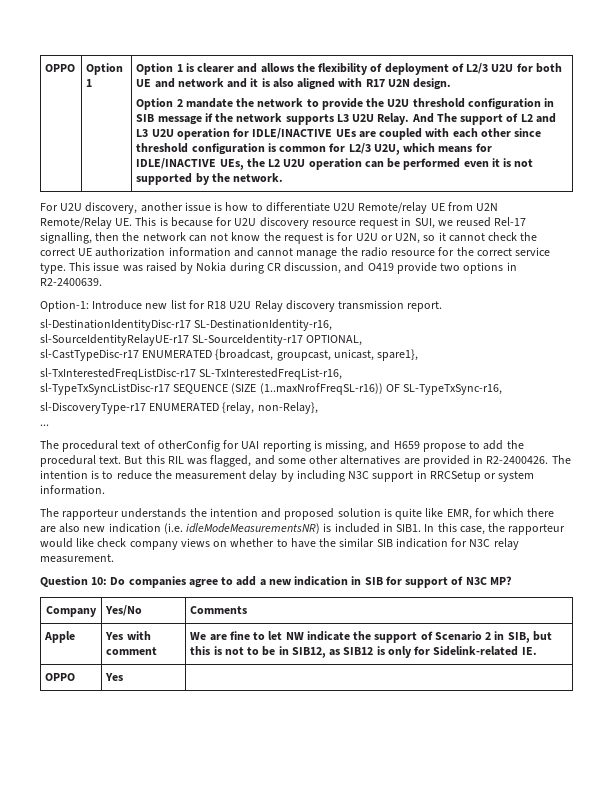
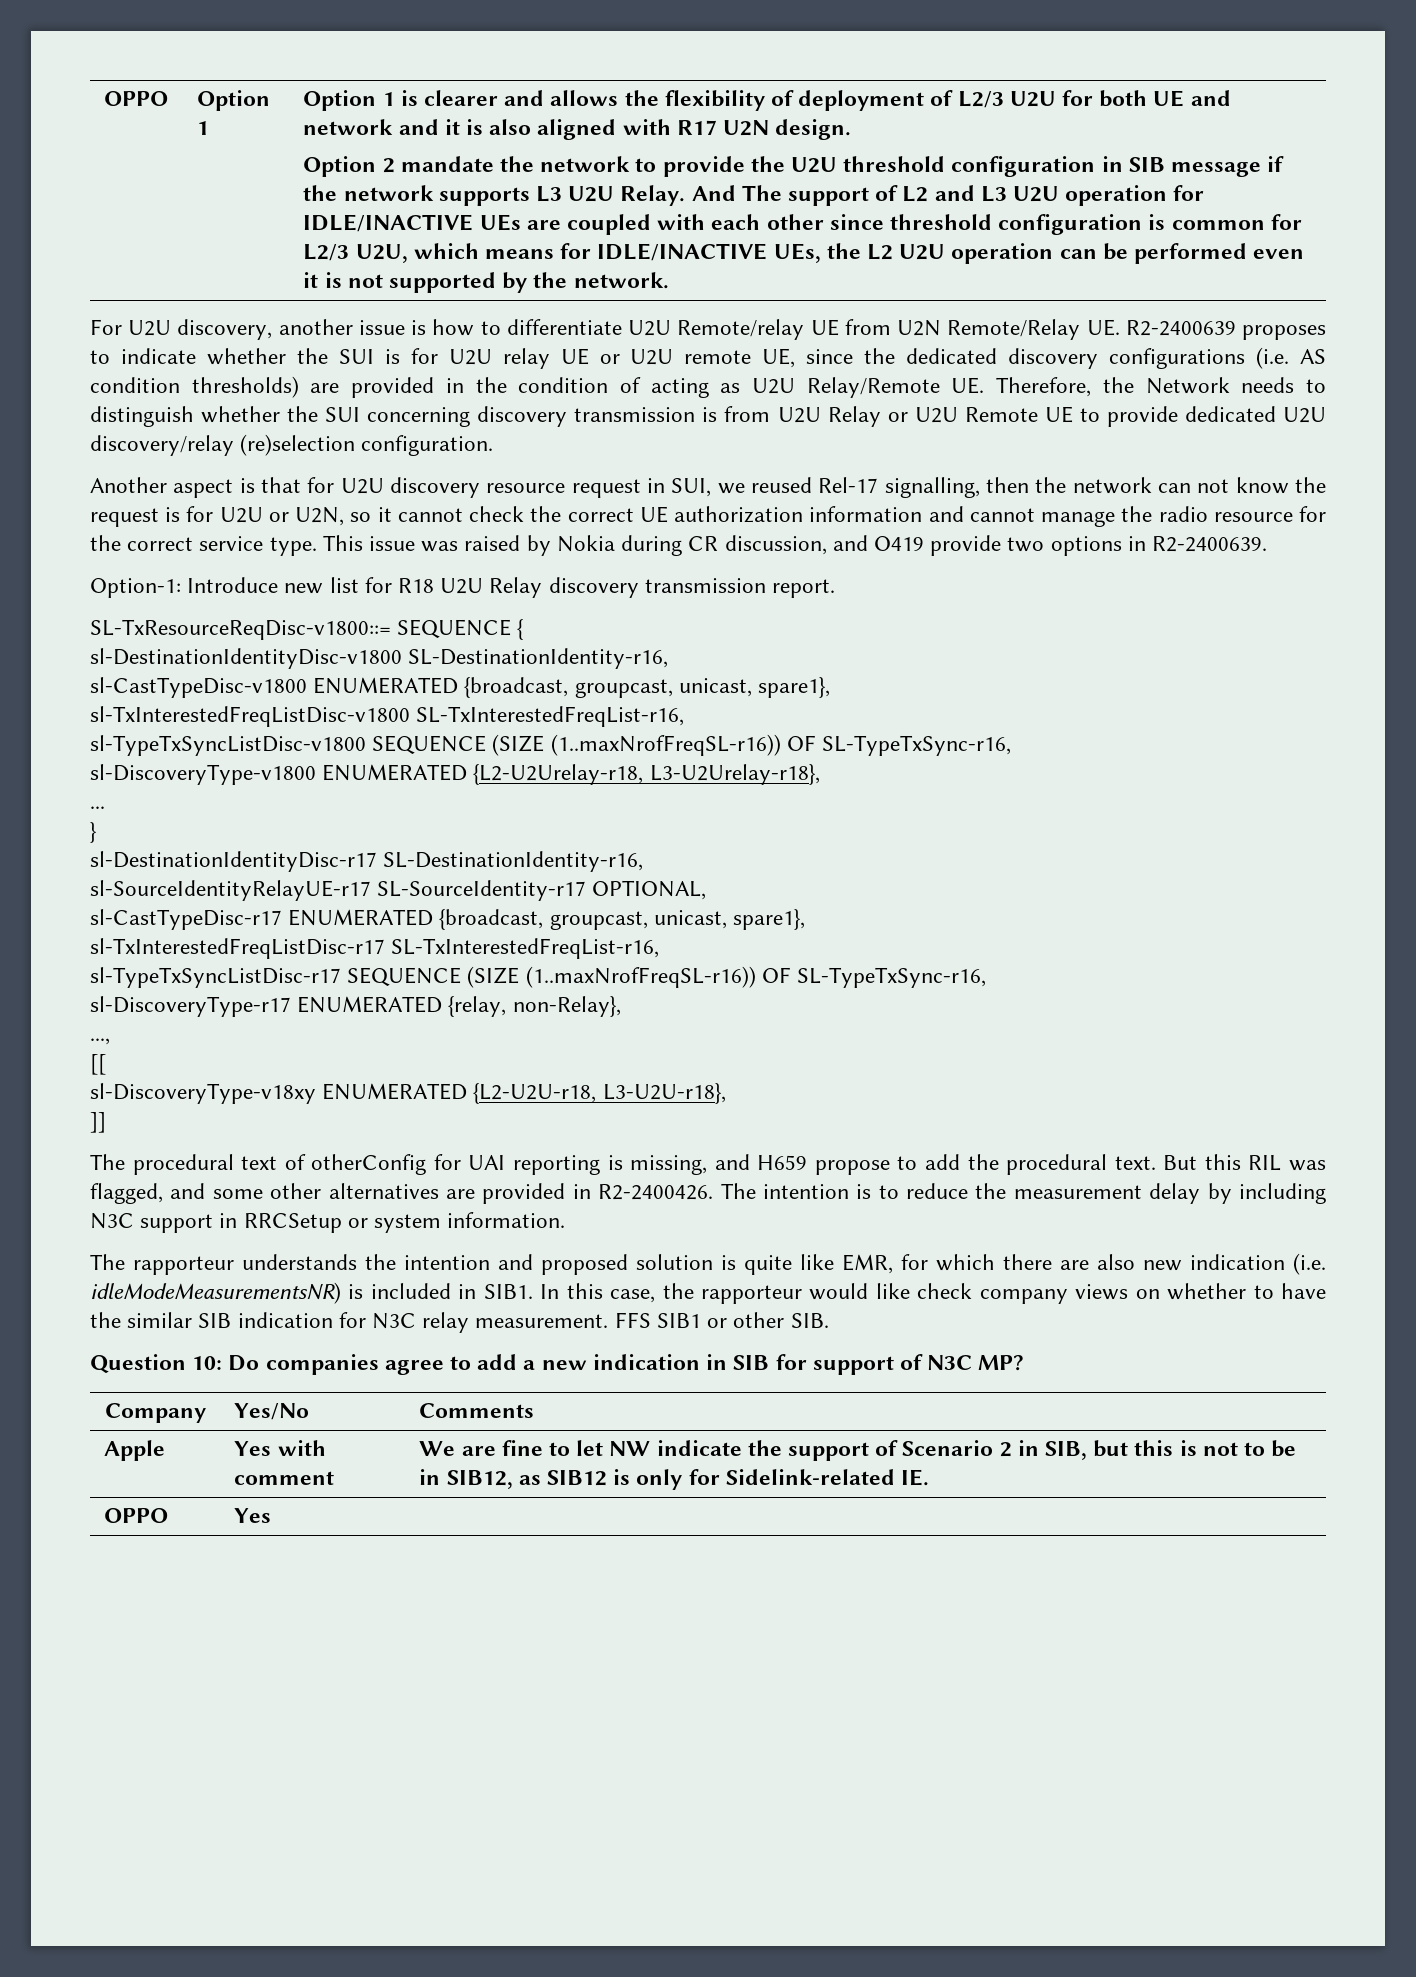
- For U2U discovery, another issue is how to differentiate U2U Remote/relay UE from U2N Remote/Relay UE. This is because for U2U discovery resource request in SUI, we reused Rel-17 signalling, then the network can not know the request is for U2U or U2N, so it cannot check the correct UE authorization information and cannot manage the radio resource for the correct service type.
+ For U2U discovery, another issue is how to differentiate U2U Remote/relay UE from U2N Remote/Relay UE. R2-2400639 proposes to indicate whether the SUI is for U2U relay UE or U2U remote UE, since the dedicated discovery configurations (i.e. AS condition thresholds) are provided in the condition of acting as U2U Relay/Remote UE. Therefore, the Network needs to distinguish whether the SUI concerning discovery transmission is from U2U Relay or U2U Remote UE to provide dedicated U2U discovery/relay (re)selection configuration.
+ Another aspect is that for U2U discovery resource request in SUI, we reused Rel-17 signalling, then the network can not know the request is for U2U or U2N, so it cannot check the correct UE authorization information and cannot manage the radio resource for the correct service type.
+ SL-TxResourceReqDisc-v1800::= SEQUENCE {
+ sl-DestinationIdentityDisc-v1800 SL-DestinationIdentity-r16,
+ sl-CastTypeDisc-v1800 ENUMERATED {broadcast, groupcast, unicast, spare1},
+ sl-TxInterestedFreqListDisc-v1800 SL-TxInterestedFreqList-r16,
+ sl-TypeTxSyncListDisc-v1800 SEQUENCE (SIZE (1..maxNrofFreqSL-r16)) OF SL-TypeTxSync-r16,
+ sl-DiscoveryType-v1800 ENUMERATED {L2-U2Urelay-r18, L3-U2Urelay-r18},
+ ...
+ }
- ...
+ ...,
+ [[
+ sl-DiscoveryType-v18xy ENUMERATED {L2-U2U-r18, L3-U2U-r18},
+ ]]
+ FFS SIB1 or other SIB.

